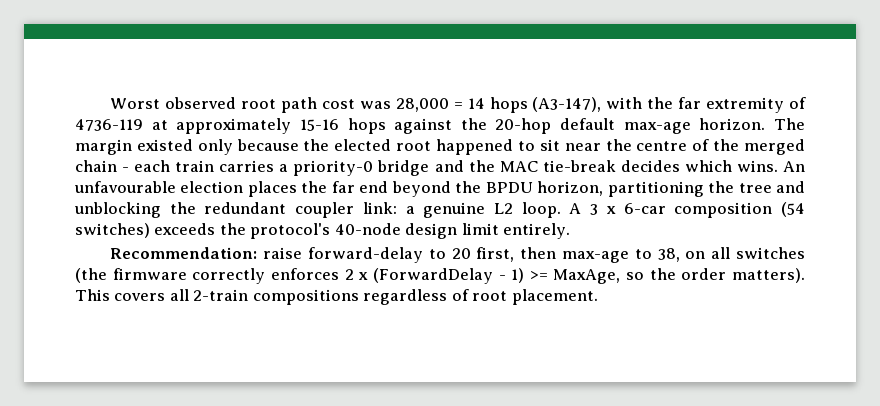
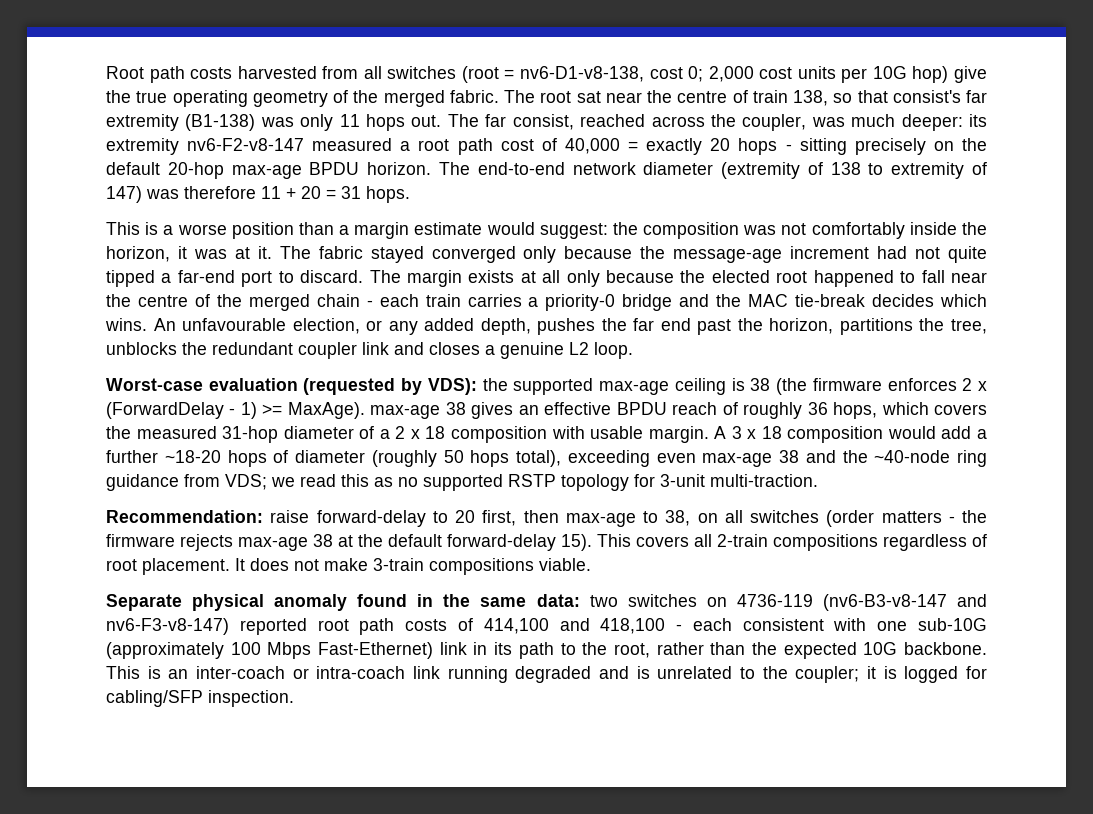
- Worst observed root path cost was 28,000 = 14 hops (A3-147), with the far extremity of 4736-119 at approximately 15-16 hops against the 20-hop default max-age horizon. The margin existed only because the elected root happened to sit near the centre of the merged chain - each train carries a priority-0 bridge and the MAC tie-break decides which wins.
+ Root path costs harvested from all switches (root = nv6-D1-v8-138, cost 0; 2,000 cost units per 10G hop) give the true operating geometry of the merged fabric. The root sat near the centre of train 138, so that consist's far extremity (B1-138) was only 11 hops out. The far consist, reached across the coupler, was much deeper: its extremity nv6-F2-v8-147 measured a root path cost of 40,000 = exactly 20 hops - sitting precisely on the default 20-hop max-age BPDU horizon. The end-to-end network diameter (extremity of 138 to extremity of 147) was therefore 11 + 20 = 31 hops.
+ This is a worse position than a margin estimate would suggest: the composition was not comfortably inside the horizon, it was at it. The fabric stayed converged only because the message-age increment had not quite tipped a far-end port to discard. The margin exists at all only because the elected root happened to fall near the centre of the merged chain - each train carries a priority-0 bridge and the MAC tie-break decides which wins.
- An unfavourable election places the far end beyond the BPDU horizon, partitioning the tree and unblocking the redundant coupler link: a genuine L2 loop. A 3 x 6-car composition (54 switches) exceeds the protocol's 40-node design limit entirely.
+ An unfavourable election, or any added depth, pushes the far end past the horizon, partitions the tree, unblocks the redundant coupler link and closes a genuine L2 loop.
+ Worst-case evaluation (requested by VDS): the supported max-age ceiling is 38 (the firmware enforces 2 x (ForwardDelay - 1) >= MaxAge). max-age 38 gives an effective BPDU reach of roughly 36 hops, which covers the measured 31-hop diameter of a 2 x 18 composition with usable margin. A 3 x 18 composition would add a further ~18-20 hops of diameter (roughly 50 hops total), exceeding even max-age 38 and the ~40-node ring guidance from VDS; we read this as no supported RSTP topology for 3-unit multi-traction.
- Recommendation: raise forward-delay to 20 first, then max-age to 38, on all switches (the firmware correctly enforces 2 x (ForwardDelay - 1) >= MaxAge, so the order matters).
+ Recommendation: raise forward-delay to 20 first, then max-age to 38, on all switches (order matters - the firmware rejects max-age 38 at the default forward-delay 15).
+ It does not make 3-train compositions viable.
+ Separate physical anomaly found in the same data: two switches on 4736-119 (nv6-B3-v8-147 and nv6-F3-v8-147) reported root path costs of 414,100 and 418,100 - each consistent with one sub-10G (approximately 100 Mbps Fast-Ethernet) link in its path to the root, rather than the expected 10G backbone. This is an inter-coach or intra-coach link running degraded and is unrelated to the coupler; it is logged for cabling/SFP inspection.

